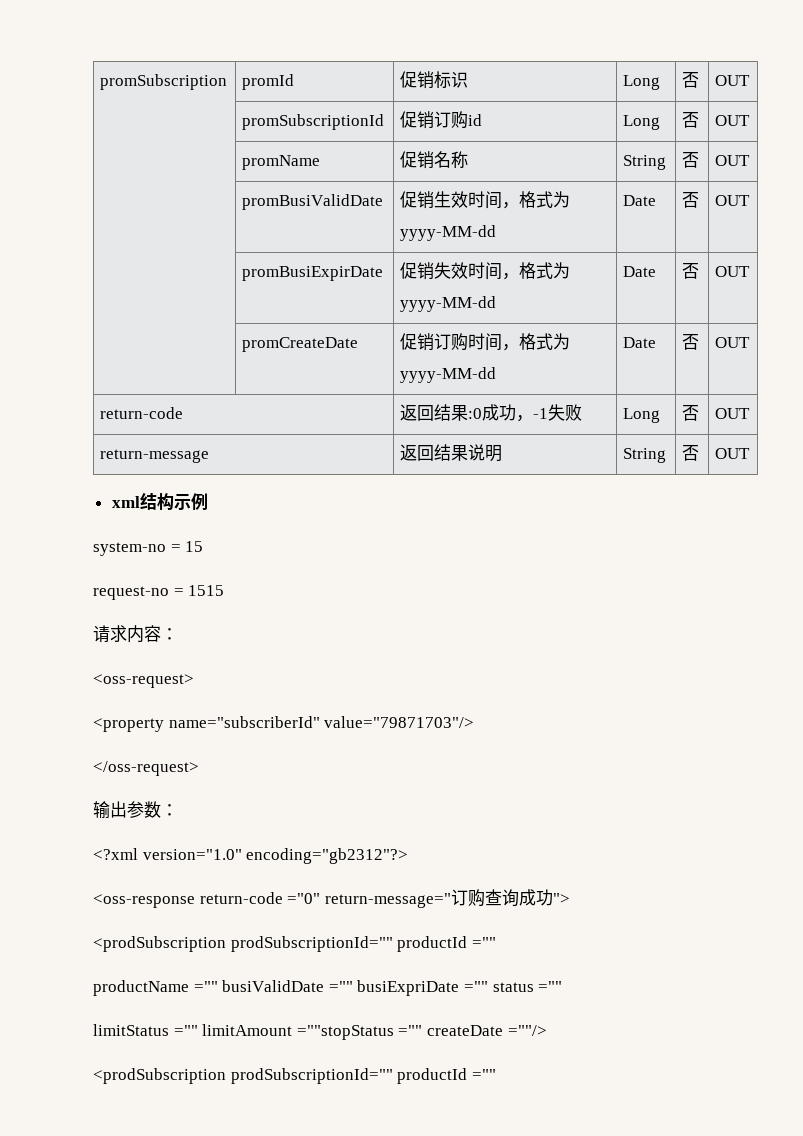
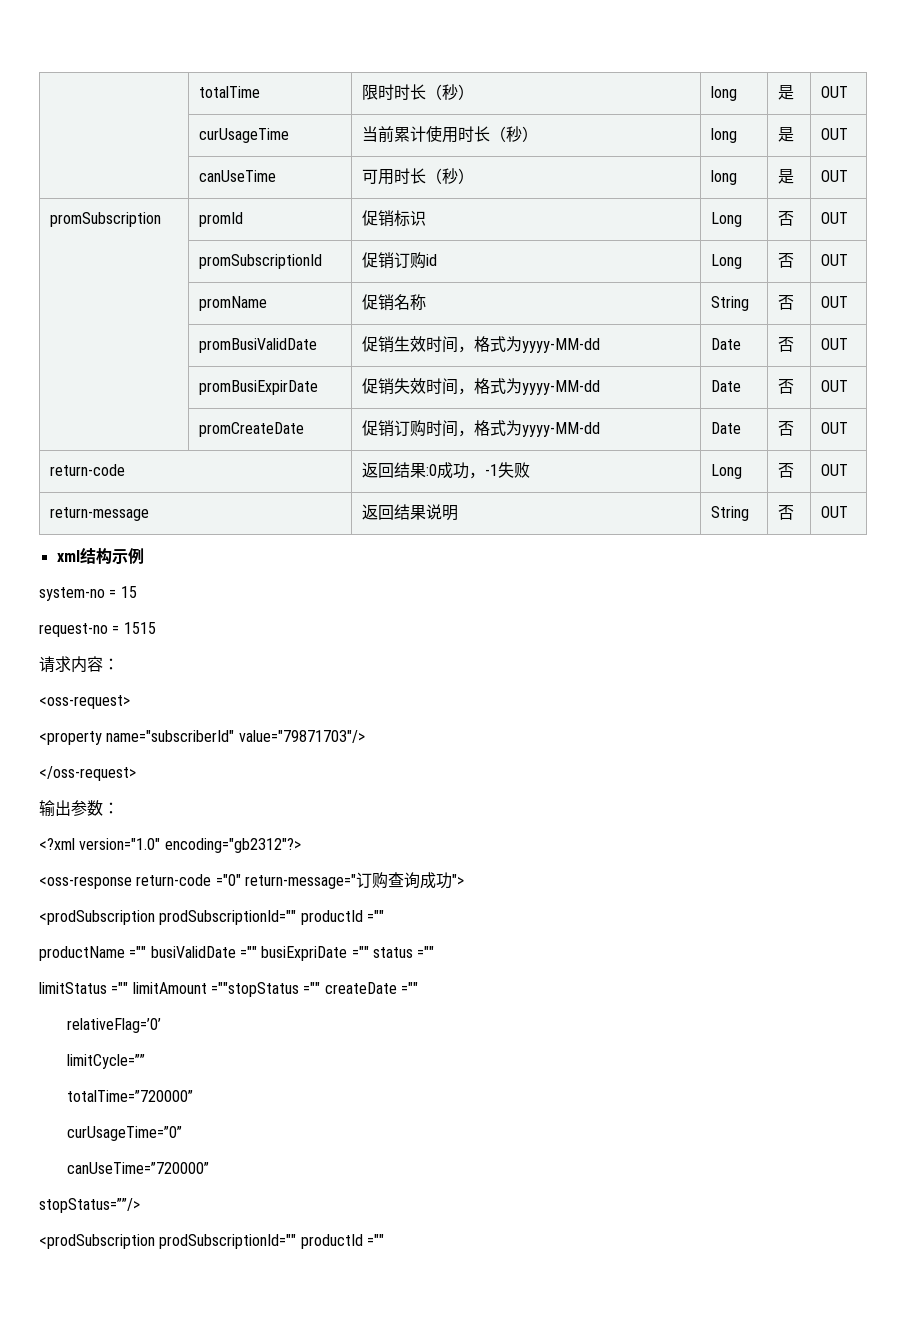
+ | totalTime | 限时时长（秒） | long | 是 | OUT
+ | curUsageTime | 当前累计使用时长（秒） | long | 是 | OUT
+ | canUseTime | 可用时长（秒） | long | 是 | OUT
- limitStatus ="" limitAmount =""stopStatus ="" createDate =""/>
+ limitStatus ="" limitAmount =""stopStatus ="" createDate =""
+ relativeFlag=’0’
+ limitCycle=””
+ totalTime=”720000”
+ curUsageTime=”0”
+ canUseTime=”720000”
+ stopStatus=””/>

